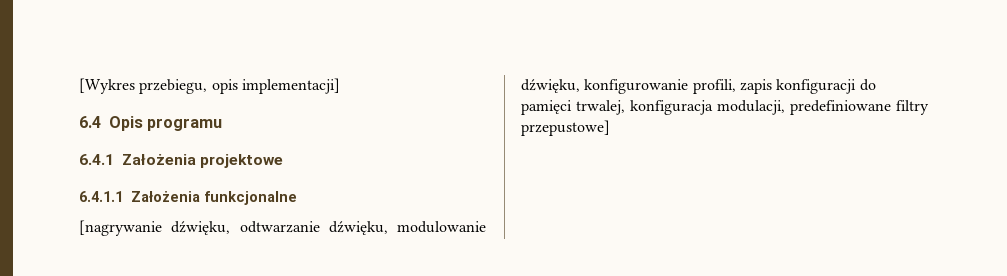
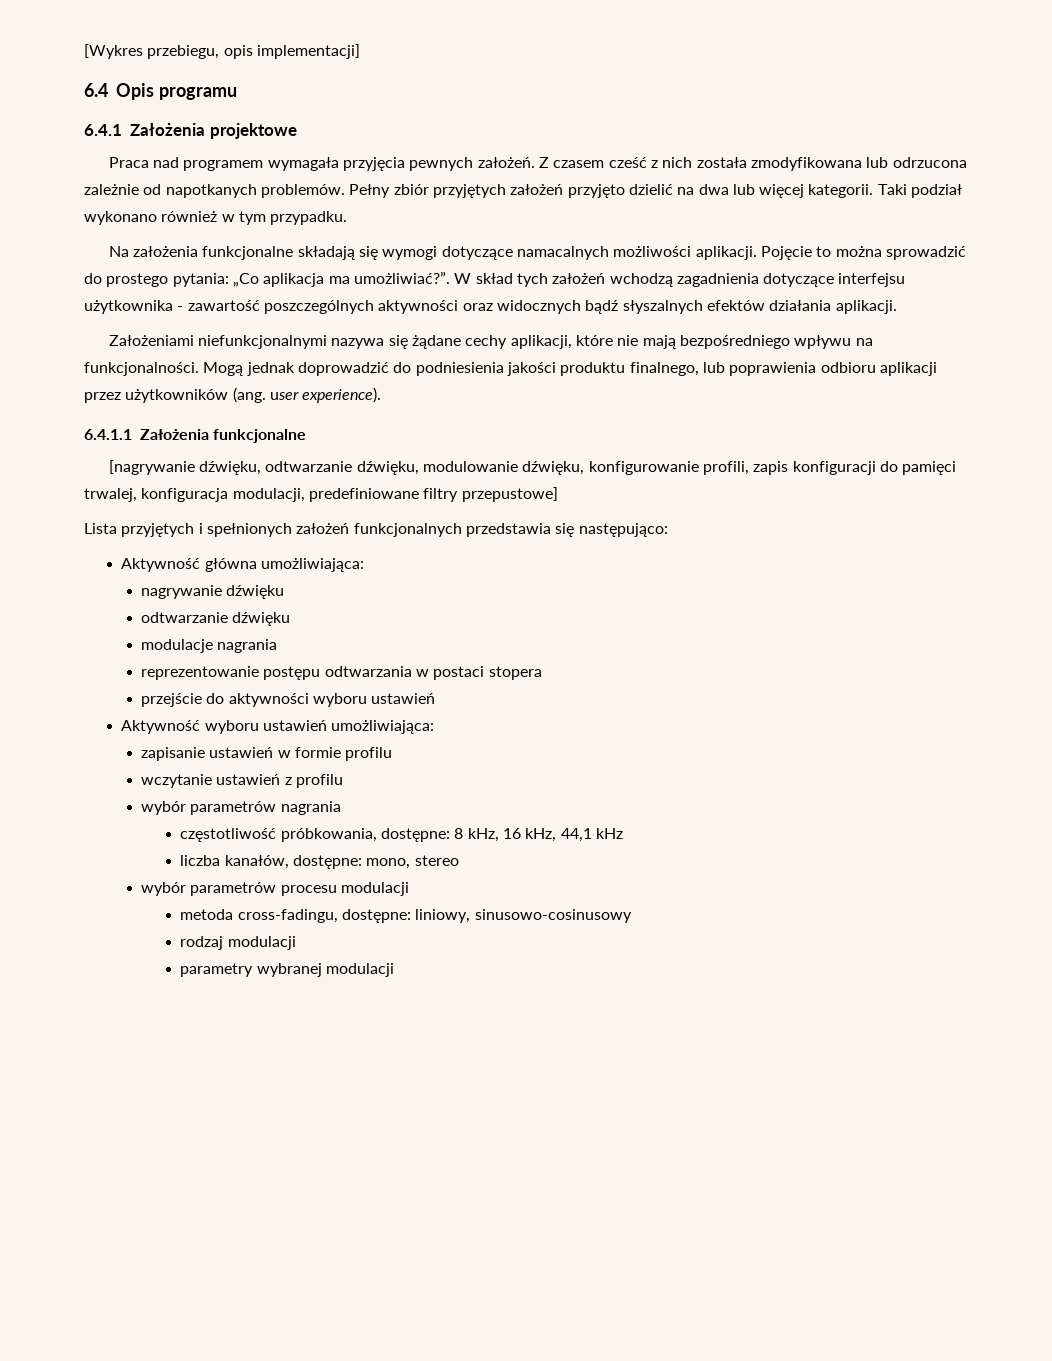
+ Praca nad programem wymagała przyjęcia pewnych założeń. Z czasem cześć z nich została zmodyfikowana lub odrzucona zależnie od napotkanych problemów. Pełny zbiór przyjętych założeń przyjęto dzielić na dwa lub więcej kategorii. Taki podział wykonano również w tym przypadku.
+ Na założenia funkcjonalne składają się wymogi dotyczące namacalnych możliwości aplikacji. Pojęcie to można sprowadzić do prostego pytania: „Co aplikacja ma umożliwiać?”. W skład tych założeń wchodzą zagadnienia dotyczące interfejsu użytkownika - zawartość poszczególnych aktywności oraz widocznych bądź słyszalnych efektów działania aplikacji.
+ Założeniami niefunkcjonalnymi nazywa się żądane cechy aplikacji, które nie mają bezpośredniego wpływu na funkcjonalności. Mogą jednak doprowadzić do podniesienia jakości produktu finalnego, lub poprawienia odbioru aplikacji przez użytkowników (ang. user experience).
+ Lista przyjętych i spełnionych założeń funkcjonalnych przedstawia się następująco:
+ Aktywność główna umożliwiająca:
+ nagrywanie dźwięku
+ odtwarzanie dźwięku
+ modulacje nagrania
+ reprezentowanie postępu odtwarzania w postaci stopera
+ przejście do aktywności wyboru ustawień
+ Aktywność wyboru ustawień umożliwiająca:
+ zapisanie ustawień w formie profilu
+ wczytanie ustawień z profilu
+ wybór parametrów nagrania
+ częstotliwość próbkowania, dostępne: 8 kHz, 16 kHz, 44,1 kHz
+ liczba kanałów, dostępne: mono, stereo
+ wybór parametrów procesu modulacji
+ metoda cross-fadingu, dostępne: liniowy, sinusowo-cosinusowy
+ rodzaj modulacji
+ parametry wybranej modulacji

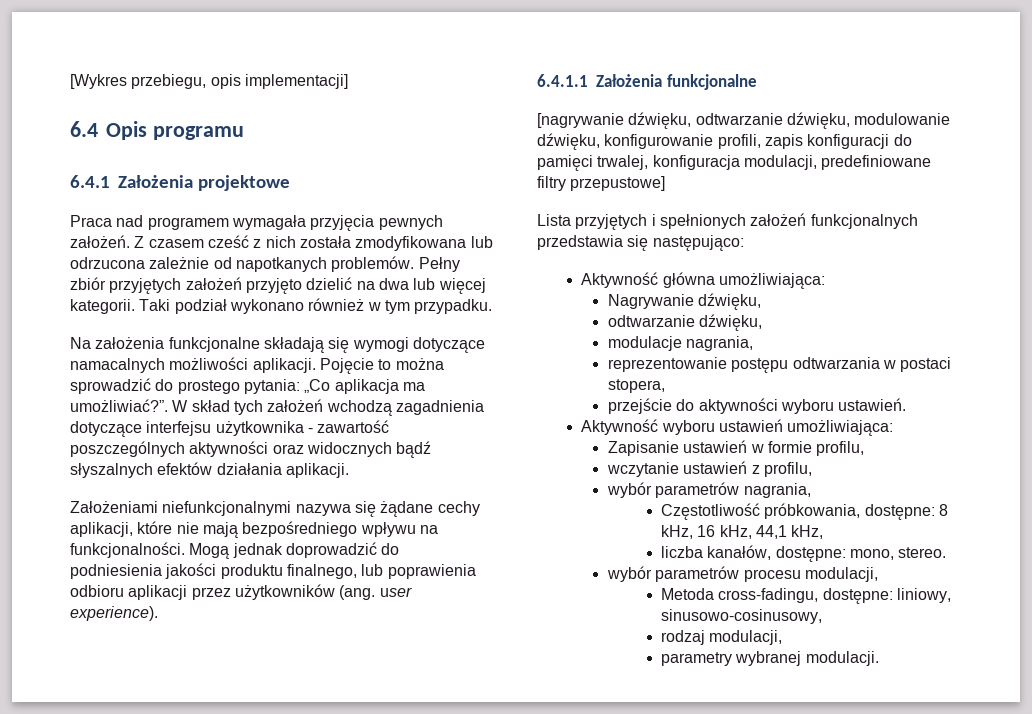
- nagrywanie dźwięku
- odtwarzanie dźwięku
+ Nagrywanie dźwięku,
+ odtwarzanie dźwięku,
- modulacje nagrania
+ modulacje nagrania,
- reprezentowanie postępu odtwarzania w postaci stopera
+ reprezentowanie postępu odtwarzania w postaci stopera,
- przejście do aktywności wyboru ustawień
+ przejście do aktywności wyboru ustawień.
- zapisanie ustawień w formie profilu
+ Zapisanie ustawień w formie profilu,
- wczytanie ustawień z profilu
- wybór parametrów nagrania
- częstotliwość próbkowania, dostępne: 8 kHz, 16 kHz, 44,1 kHz
+ wczytanie ustawień z profilu,
+ wybór parametrów nagrania,
+ Częstotliwość próbkowania, dostępne: 8 kHz, 16 kHz, 44,1 kHz,
- liczba kanałów, dostępne: mono, stereo
+ liczba kanałów, dostępne: mono, stereo.
- wybór parametrów procesu modulacji
- metoda cross-fadingu, dostępne: liniowy, sinusowo-cosinusowy
+ wybór parametrów procesu modulacji,
+ Metoda cross-fadingu, dostępne: liniowy, sinusowo-cosinusowy,
- rodzaj modulacji
+ rodzaj modulacji,
- parametry wybranej modulacji
+ parametry wybranej modulacji.

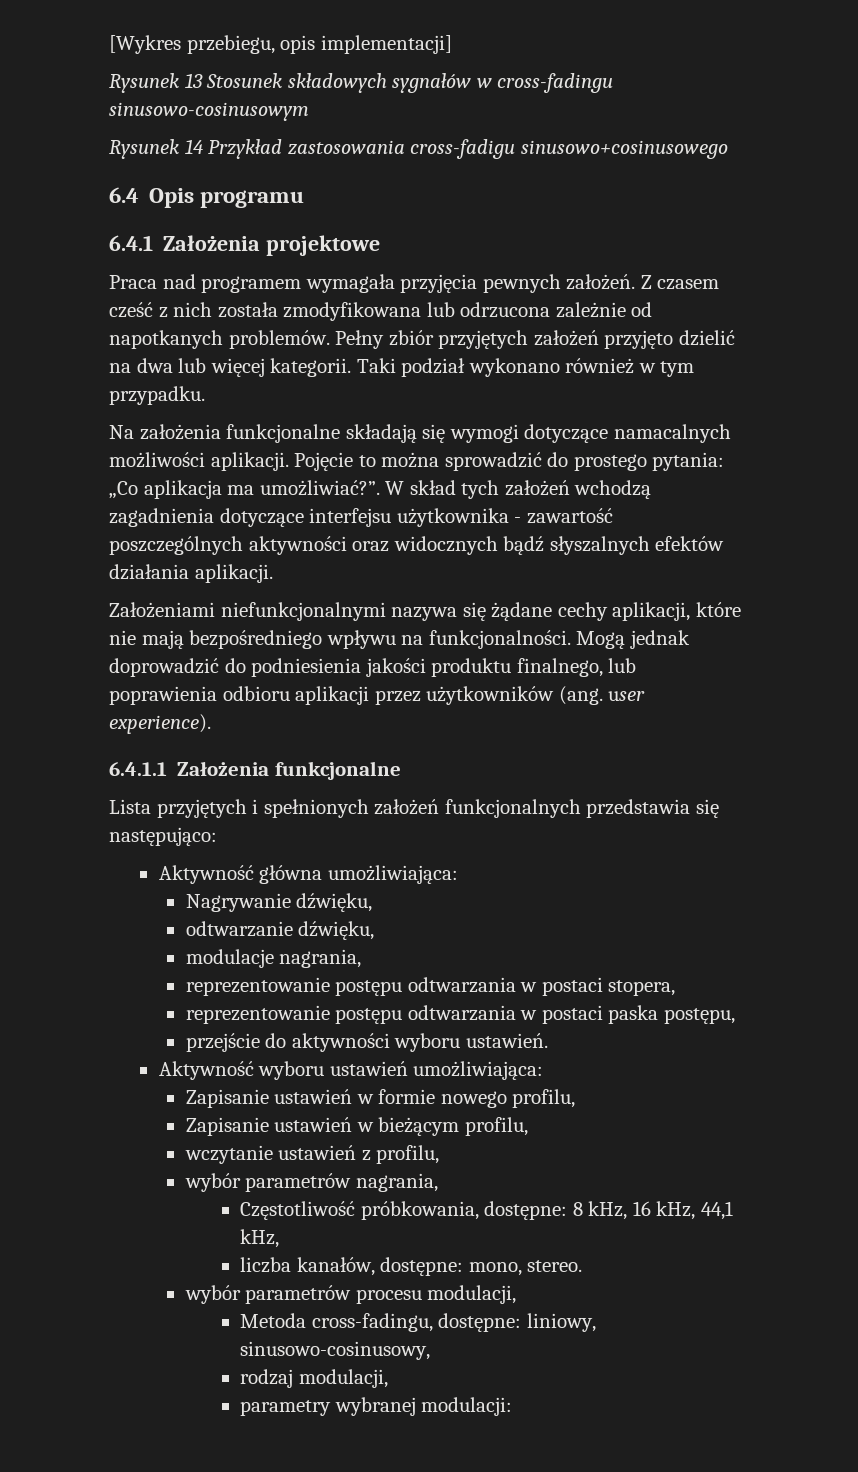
+ Rysunek 13 Stosunek składowych sygnałów w cross-fadingu sinusowo-cosinusowym
+ Rysunek 14 Przykład zastosowania cross-fadigu sinusowo+cosinusowego
- [nagrywanie dźwięku, odtwarzanie dźwięku, modulowanie dźwięku, konfigurowanie profili, zapis konfiguracji do pamięci trwalej, konfiguracja modulacji, predefiniowane filtry przepustowe]
+ reprezentowanie postępu odtwarzania w postaci paska postępu,
- Zapisanie ustawień w formie profilu,
+ Zapisanie ustawień w formie nowego profilu,
+ Zapisanie ustawień w bieżącym profilu,
- parametry wybranej modulacji.
+ parametry wybranej modulacji:

